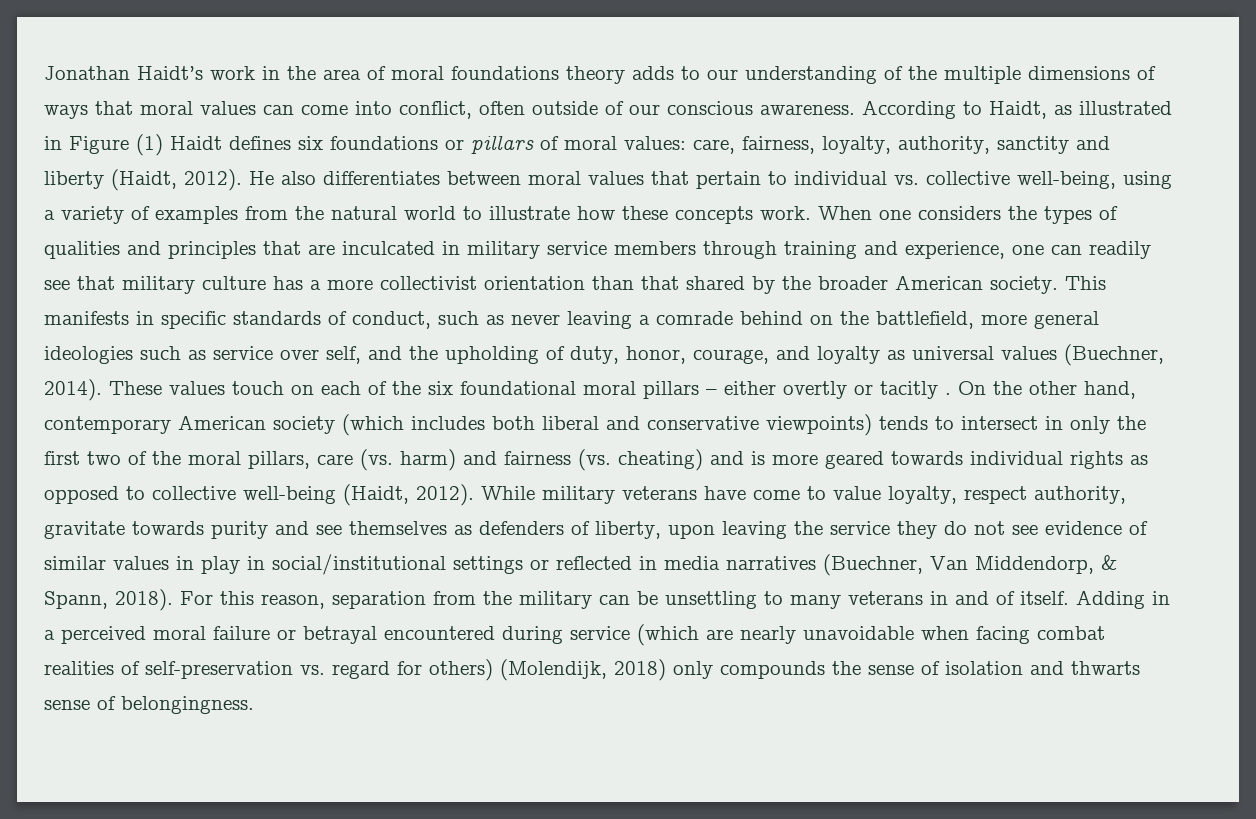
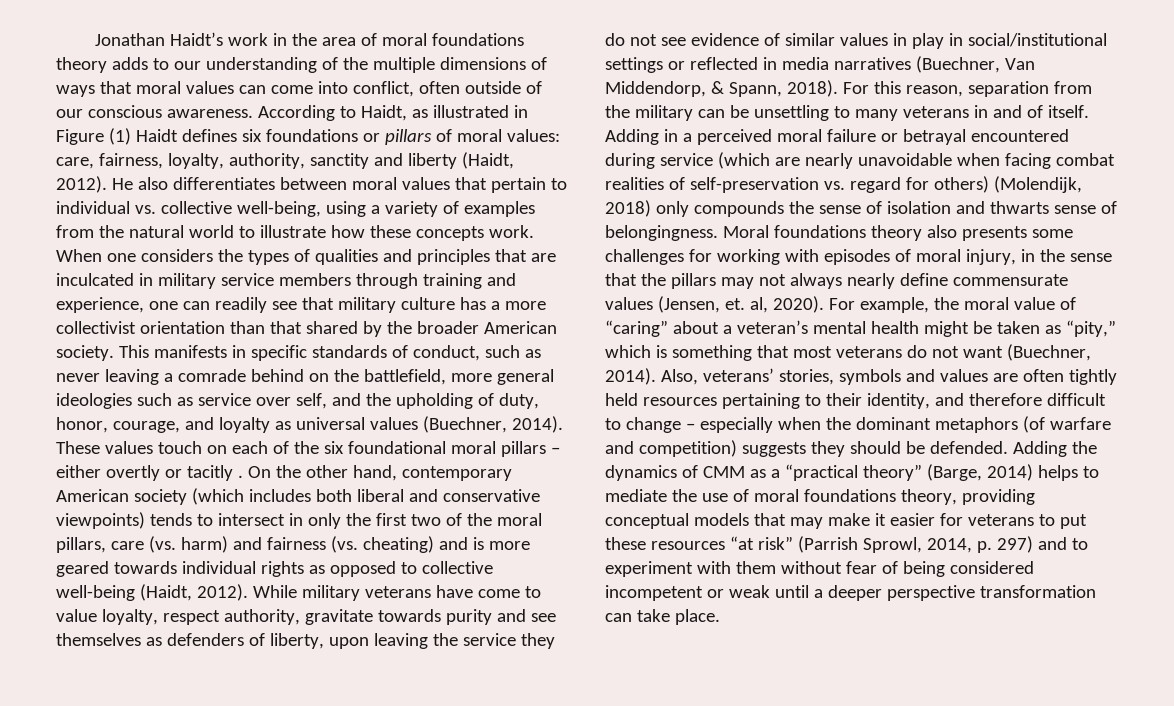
+ Moral foundations theory also presents some challenges for working with episodes of moral injury, in the sense that the pillars may not always nearly define commensurate values (Jensen, et. al, 2020). For example, the moral value of “caring” about a veteran’s mental health might be taken as “pity,” which is something that most veterans do not want (Buechner, 2014). Also, veterans’ stories, symbols and values are often tightly held resources pertaining to their identity, and therefore difficult to change – especially when the dominant metaphors (of warfare and competition) suggests they should be defended. Adding the dynamics of CMM as a “practical theory” (Barge, 2014) helps to mediate the use of moral foundations theory, providing conceptual models that may make it easier for veterans to put these resources “at risk” (Parrish Sprowl, 2014, p. 297) and to experiment with them without fear of being considered incompetent or weak until a deeper perspective transformation can take place.

